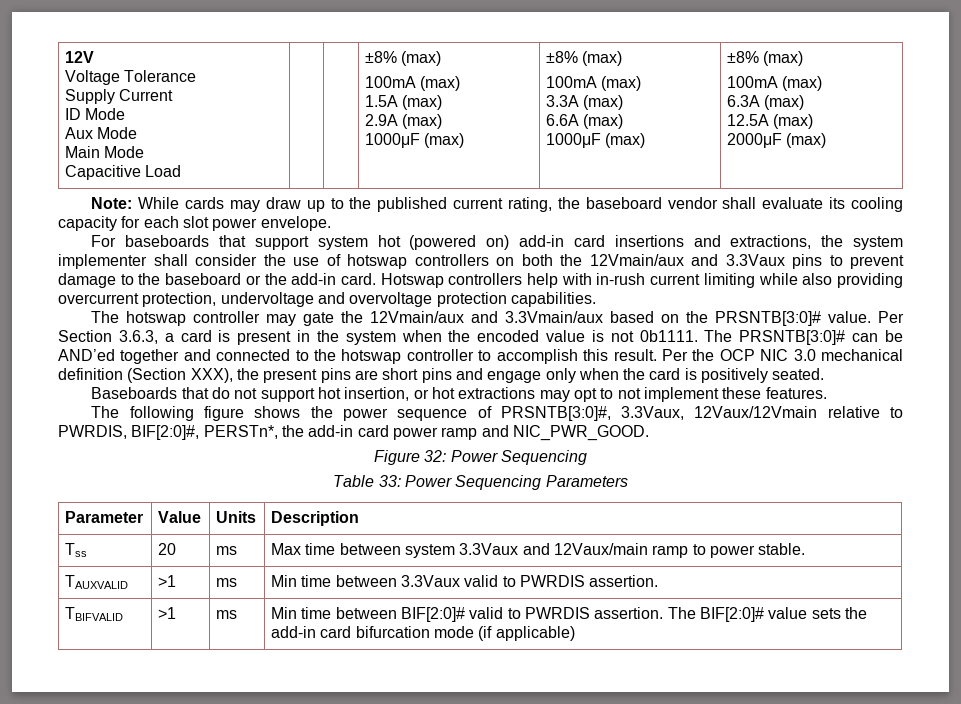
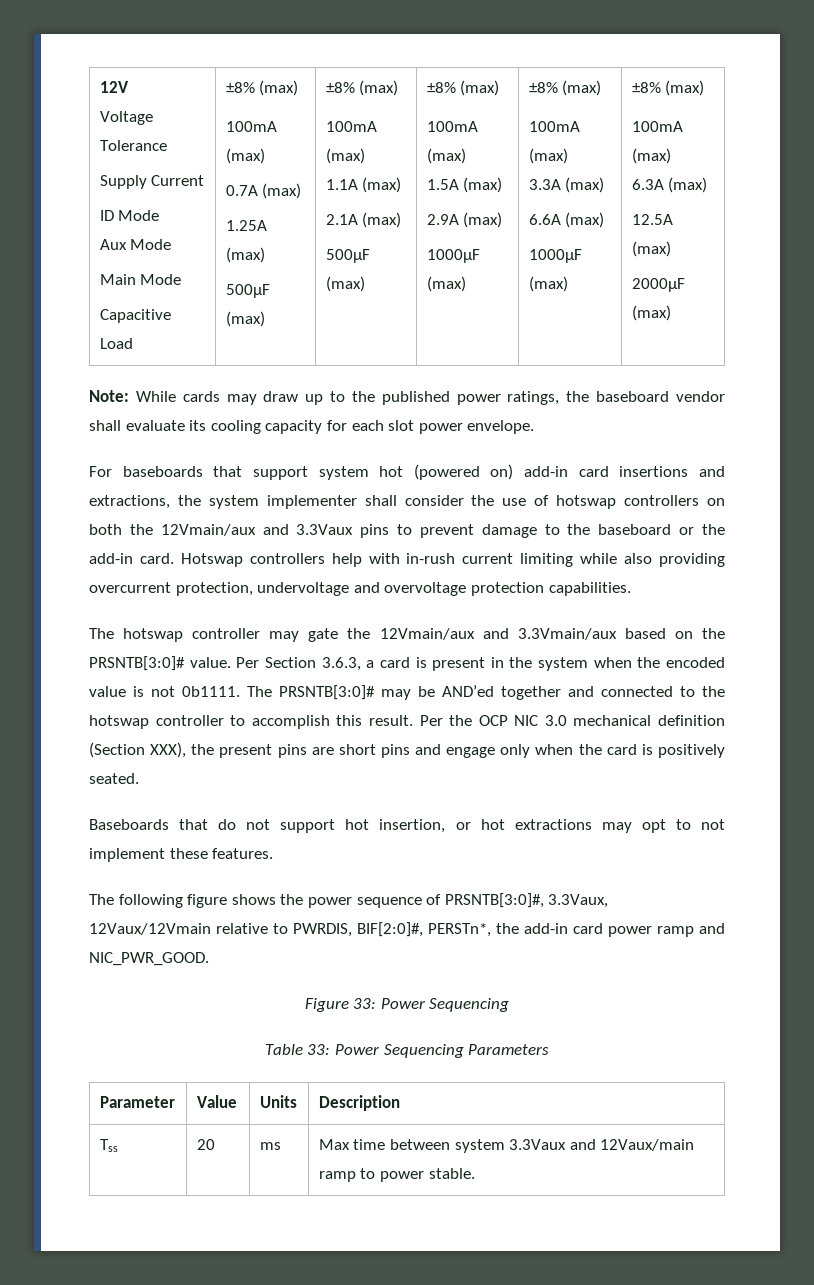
- Capacitive Load
+ Capacitive Load | ±8% (max)
+ 100mA (max)
+ 0.7A (max)
+ 1.25A (max)
+ 500μF (max) | ±8% (max)
+ 100mA (max)
+ 1.1A (max)
+ 2.1A (max)
+ 500μF (max)
- Note: While cards may draw up to the published current rating, the baseboard vendor shall evaluate its cooling capacity for each slot power envelope.
+ Note: While cards may draw up to the published power ratings, the baseboard vendor shall evaluate its cooling capacity for each slot power envelope.
- The PRSNTB[3:0]# can be AND’ed together and connected to the hotswap controller to accomplish this result.
+ The PRSNTB[3:0]# may be AND’ed together and connected to the hotswap controller to accomplish this result.
- Figure 32: Power Sequencing
+ Figure 33: Power Sequencing
- TAUXVALID | >1 | ms | Min time between 3.3Vaux valid to PWRDIS assertion.
- TBIFVALID | >1 | ms | Min time between BIF[2:0]# valid to PWRDIS assertion. The BIF[2:0]# value sets the add-in card bifurcation mode (if applicable)

